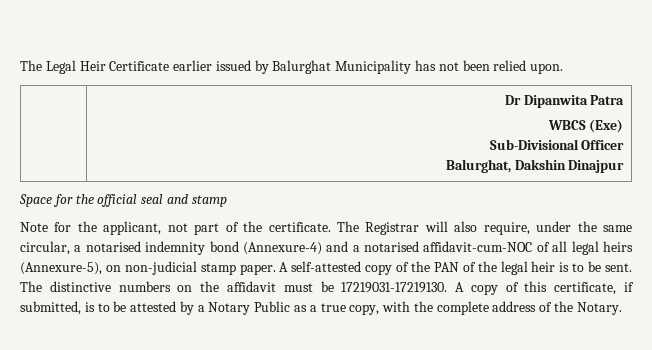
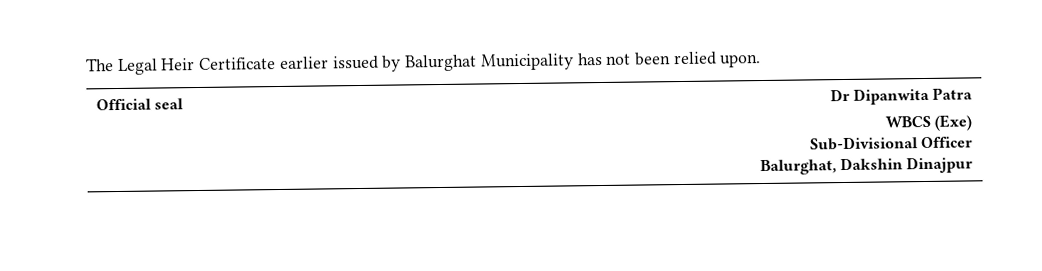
- | Dr Dipanwita Patra
+ Official seal | Dr Dipanwita Patra
- Space for the official seal and stamp
- Note for the applicant, not part of the certificate. The Registrar will also require, under the same circular, a notarised indemnity bond (Annexure-4) and a notarised affidavit-cum-NOC of all legal heirs (Annexure-5), on non-judicial stamp paper. A self-attested copy of the PAN of the legal heir is to be sent. The distinctive numbers on the affidavit must be 17219031-17219130. A copy of this certificate, if submitted, is to be attested by a Notary Public as a true copy, with the complete address of the Notary.

